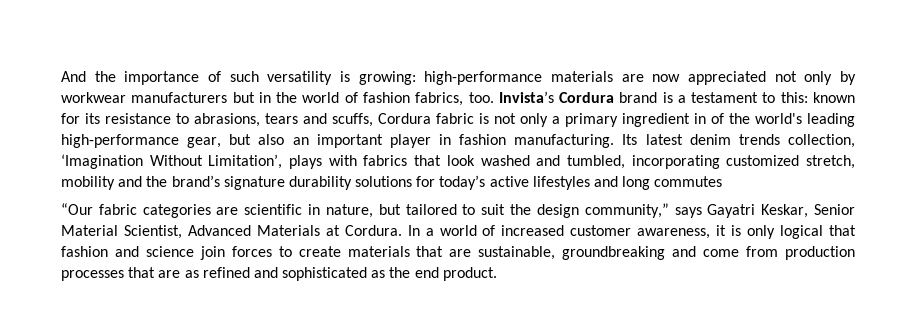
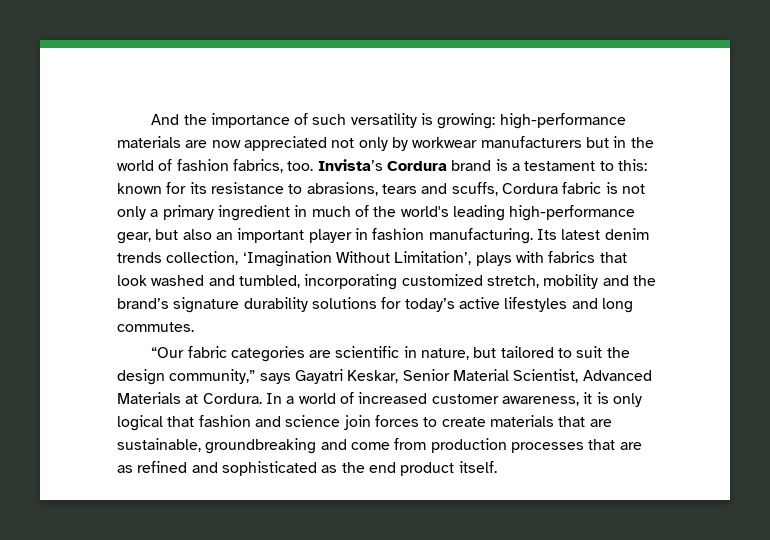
- Invista’s Cordura brand is a testament to this: known for its resistance to abrasions, tears and scuffs, Cordura fabric is not only a primary ingredient in of the world's leading high-performance gear, but also an important player in fashion manufacturing.
+ Invista’s Cordura brand is a testament to this: known for its resistance to abrasions, tears and scuffs, Cordura fabric is not only a primary ingredient in much of the world's leading high-performance gear, but also an important player in fashion manufacturing.
- Its latest denim trends collection, ‘Imagination Without Limitation’, plays with fabrics that look washed and tumbled, incorporating customized stretch, mobility and the brand’s signature durability solutions for today’s active lifestyles and long commutes
+ Its latest denim trends collection, ‘Imagination Without Limitation’, plays with fabrics that look washed and tumbled, incorporating customized stretch, mobility and the brand’s signature durability solutions for today’s active lifestyles and long commutes.
- In a world of increased customer awareness, it is only logical that fashion and science join forces to create materials that are sustainable, groundbreaking and come from production processes that are as refined and sophisticated as the end product.
+ In a world of increased customer awareness, it is only logical that fashion and science join forces to create materials that are sustainable, groundbreaking and come from production processes that are as refined and sophisticated as the end product itself.

